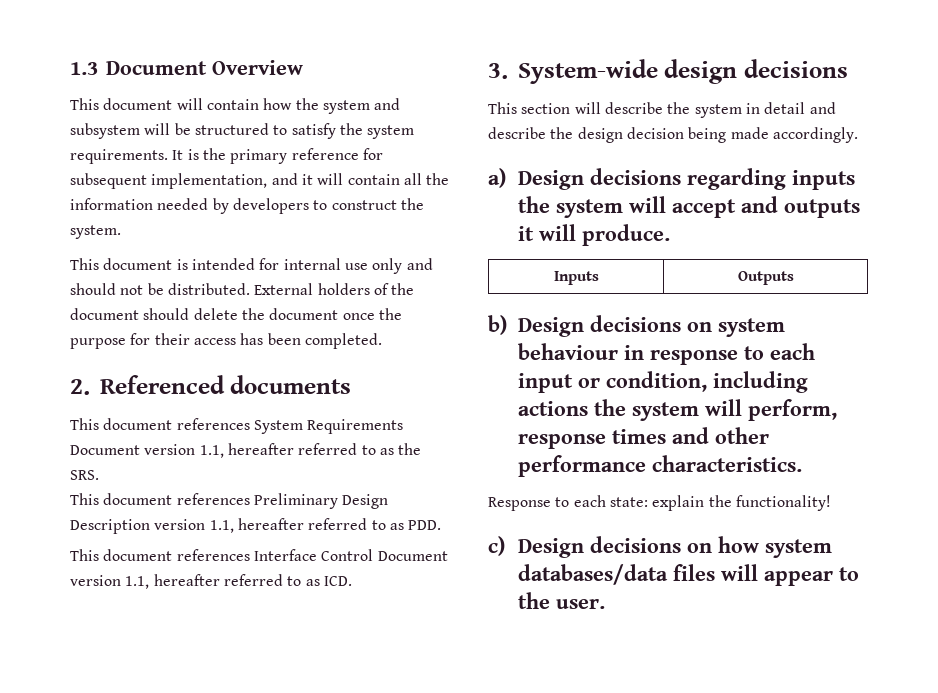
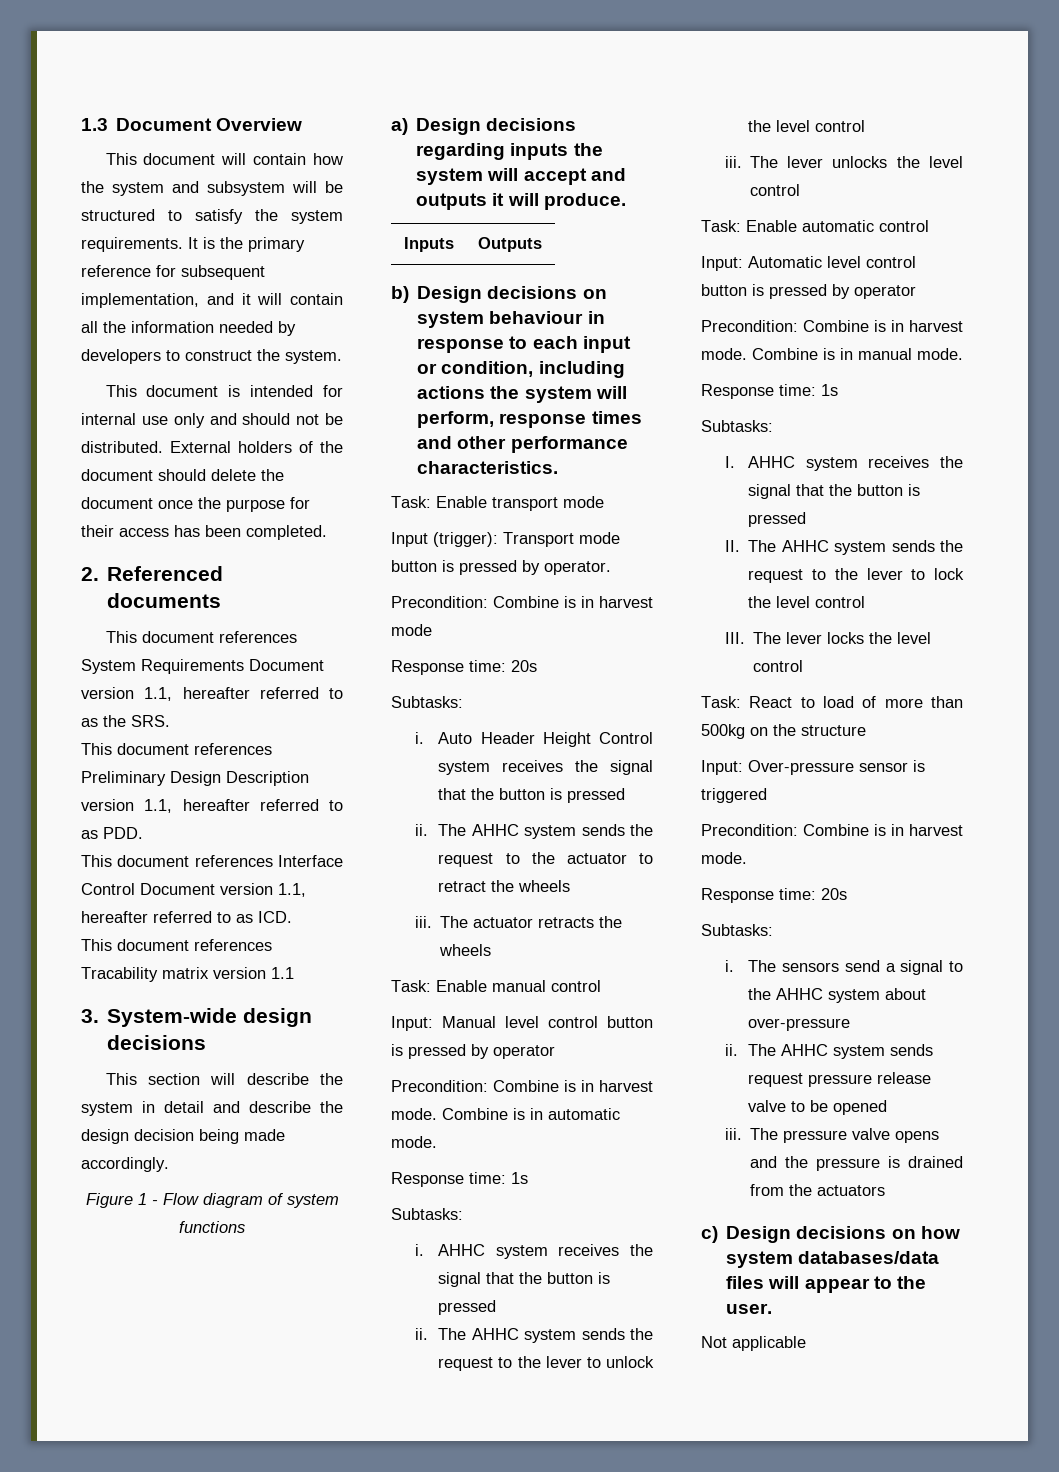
+ This document references Tracability matrix version 1.1
+ Figure 1 - Flow diagram of system functions
- Response to each state: explain the functionality!
+ Task: Enable transport mode
+ Input (trigger): Transport mode button is pressed by operator.
+ Precondition: Combine is in harvest mode
+ Response time: 20s
+ Subtasks:
+ i. Auto Header Height Control system receives the signal that the button is pressed
+ ii. The AHHC system sends the request to the actuator to retract the wheels
+ iii. The actuator retracts the wheels
+ Task: Enable manual control
+ Input: Manual level control button is pressed by operator
+ Precondition: Combine is in harvest mode. Combine is in automatic mode.
+ Response time: 1s
+ Subtasks:
+ i. AHHC system receives the signal that the button is pressed
+ ii. The AHHC system sends the request to the lever to unlock the level control
+ iii. The lever unlocks the level control
+ Task: Enable automatic control
+ Input: Automatic level control button is pressed by operator
+ Precondition: Combine is in harvest mode. Combine is in manual mode.
+ Response time: 1s
+ Subtasks:
+ I. AHHC system receives the signal that the button is pressed
+ II. The AHHC system sends the request to the lever to lock the level control
+ III. The lever locks the level control
+ Task: React to load of more than 500kg on the structure
+ Input: Over-pressure sensor is triggered
+ Precondition: Combine is in harvest mode.
+ Response time: 20s
+ Subtasks:
+ i. The sensors send a signal to the AHHC system about over-pressure
+ ii. The AHHC system sends request pressure release valve to be opened
+ iii. The pressure valve opens and the pressure is drained from the actuators
+ Not applicable

